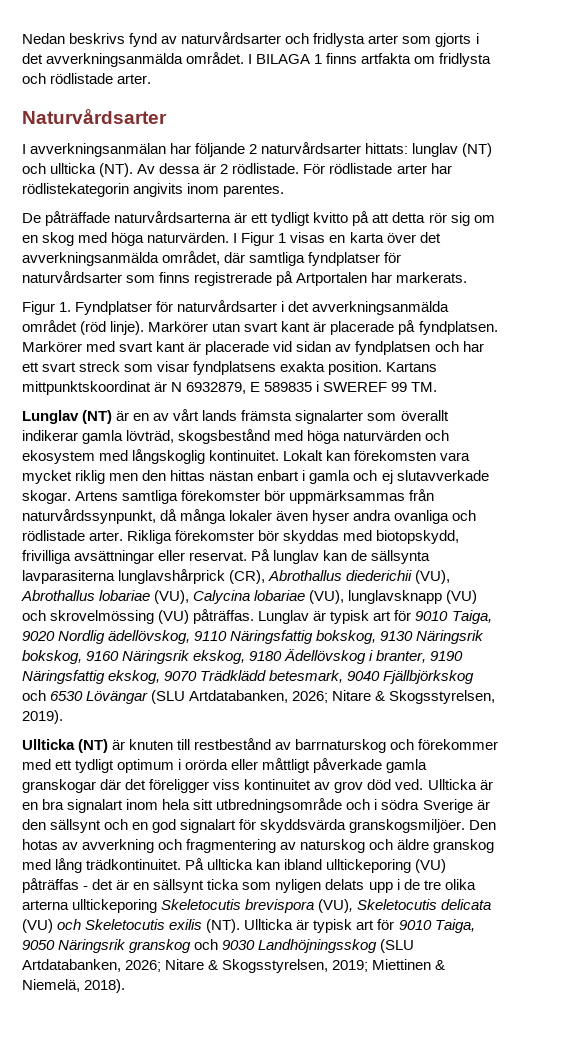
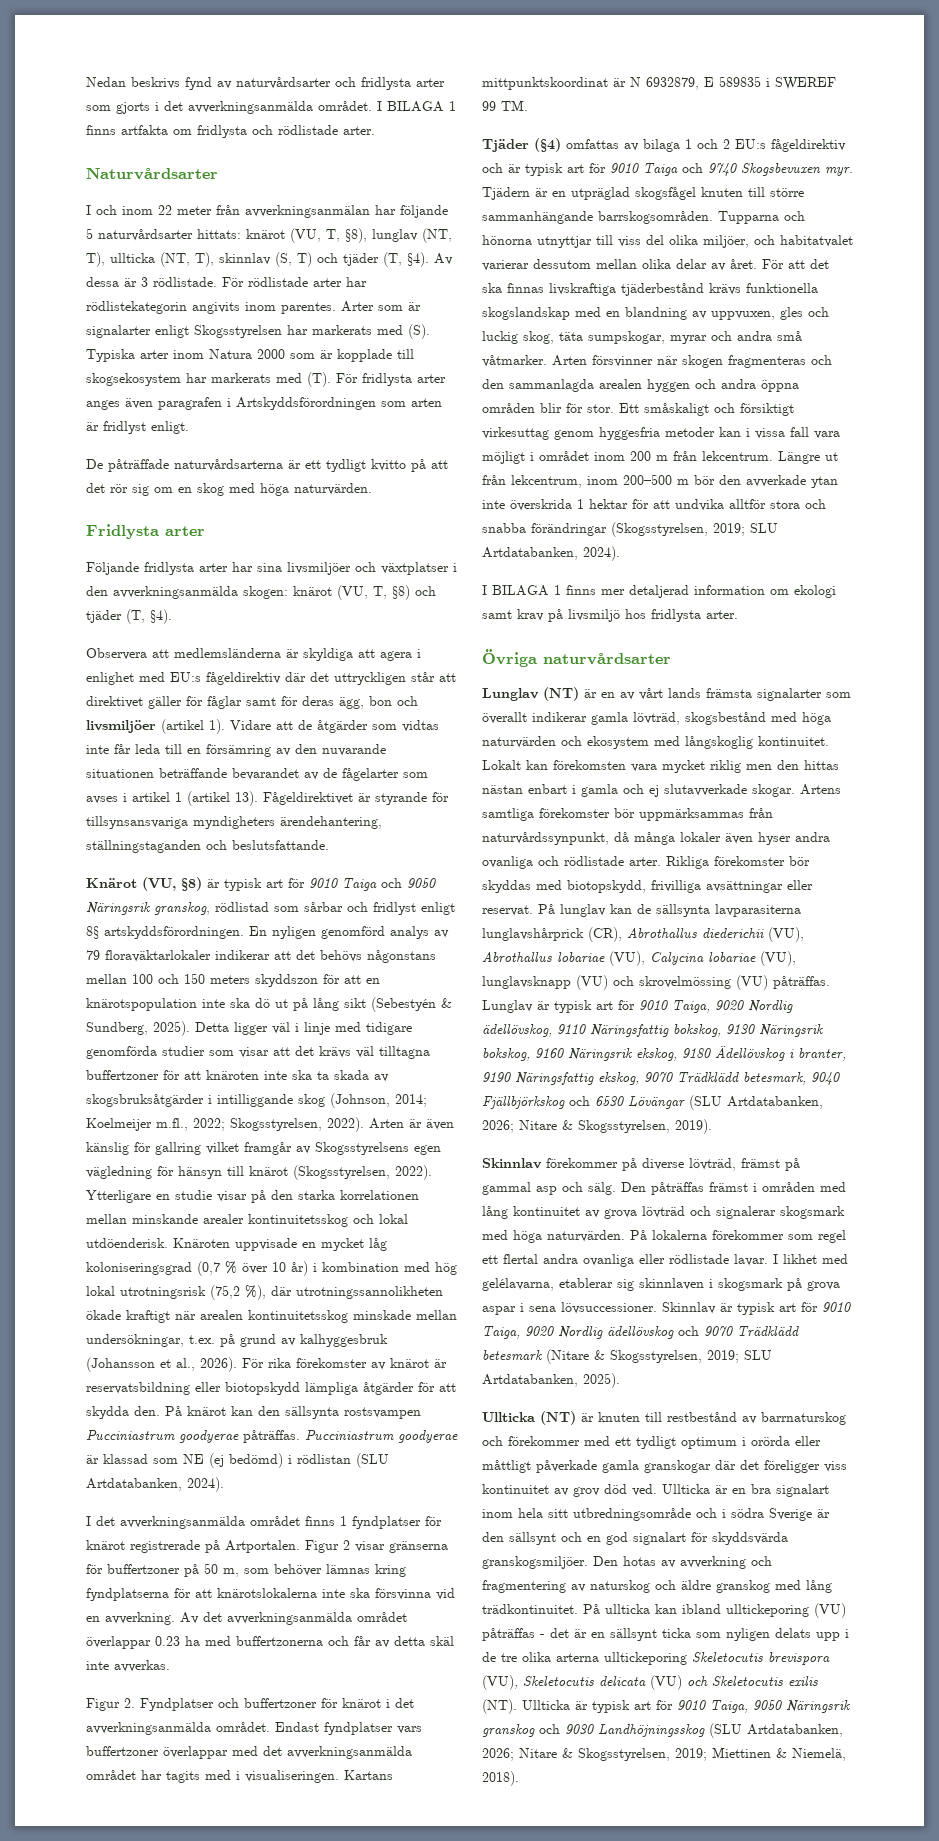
- I avverkningsanmälan har följande 2 naturvårdsarter hittats: lunglav (NT) och ullticka (NT). Av dessa är 2 rödlistade.
+ I och inom 22 meter från avverkningsanmälan har följande 5 naturvårdsarter hittats: knärot (VU, T, §8), lunglav (NT, T), ullticka (NT, T), skinnlav (S, T) och tjäder (T, §4). Av dessa är 3 rödlistade.
+ Arter som är signalarter enligt Skogsstyrelsen har markerats med (S). Typiska arter inom Natura 2000 som är kopplade till skogsekosystem har markerats med (T). För fridlysta arter anges även paragrafen i Artskyddsförordningen som arten är fridlyst enligt.
- De påträffade naturvårdsarterna är ett tydligt kvitto på att detta rör sig om en skog med höga naturvärden. I Figur 1 visas en karta över det avverkningsanmälda området, där samtliga fyndplatser för naturvårdsarter som finns registrerade på Artportalen har markerats.
- Figur 1. Fyndplatser för naturvårdsarter i det avverkningsanmälda området (röd linje). Markörer utan svart kant är placerade på fyndplatsen. Markörer med svart kant är placerade vid sidan av fyndplatsen och har ett svart streck som visar fyndplatsens exakta position.
+ De påträffade naturvårdsarterna är ett tydligt kvitto på att det rör sig om en skog med höga naturvärden.
+ Fridlysta arter
+ Följande fridlysta arter har sina livsmiljöer och växtplatser i den avverkningsanmälda skogen: knärot (VU, T, §8) och tjäder (T, §4).
+ Observera att medlemsländerna är skyldiga att agera i enlighet med EU:s fågeldirektiv där det uttryckligen står att direktivet gäller för fåglar samt för deras ägg, bon och livsmiljöer (artikel 1). Vidare att de åtgärder som vidtas inte får leda till en försämring av den nuvarande situationen beträffande bevarandet av de fågelarter som avses i artikel 1 (artikel 13). Fågeldirektivet är styrande för tillsynsansvariga myndigheters ärendehantering, ställningstaganden och beslutsfattande.
+ Knärot (VU, §8) är typisk art för 9010 Taiga och 9050 Näringsrik granskog, rödlistad som sårbar och fridlyst enligt 8§ artskyddsförordningen. En nyligen genomförd analys av 79 floraväktarlokaler indikerar att det behövs någonstans mellan 100 och 150 meters skyddszon för att en knärotspopulation inte ska dö ut på lång sikt (Sebestyén & Sundberg, 2025). Detta ligger väl i linje med tidigare genomförda studier som visar att det krävs väl tilltagna buffertzoner för att knäroten inte ska ta skada av skogsbruksåtgärder i intilliggande skog (Johnson, 2014; Koelmeijer m.fl., 2022; Skogsstyrelsen, 2022). Arten är även känslig för gallring vilket framgår av Skogsstyrelsens egen vägledning för hänsyn till knärot (Skogsstyrelsen, 2022). Ytterligare en studie visar på den starka korrelationen mellan minskande arealer kontinuitetsskog och lokal utdöenderisk. Knäroten uppvisade en mycket låg koloniseringsgrad (0,7 % över 10 år) i kombination med hög lokal utrotningsrisk (75,2 %), där utrotningssannolikheten ökade kraftigt när arealen kontinuitetsskog minskade mellan undersökningar, t.ex. på grund av kalhyggesbruk (Johansson et al., 2026). För rika förekomster av knärot är reservatsbildning eller biotopskydd lämpliga åtgärder för att skydda den. På knärot kan den sällsynta rostsvampen Pucciniastrum goodyerae påträffas. Pucciniastrum goodyerae är klassad som NE (ej bedömd) i rödlistan (SLU Artdatabanken, 2024).
+ I det avverkningsanmälda området finns 1 fyndplatser för knärot registrerade på Artportalen. Figur 2 visar gränserna för buffertzoner på 50 m, som behöver lämnas kring fyndplatserna för att knärotslokalerna inte ska försvinna vid en avverkning. Av det avverkningsanmälda området överlappar 0.23 ha med buffertzonerna och får av detta skäl inte avverkas.
+ Figur 2. Fyndplatser och buffertzoner för knärot i det avverkningsanmälda området. Endast fyndplatser vars buffertzoner överlappar med det avverkningsanmälda området har tagits med i visualiseringen.
+ Tjäder (§4) omfattas av bilaga 1 och 2 EU:s fågeldirektiv och är typisk art för 9010 Taiga och 9740 Skogsbevuxen myr. Tjädern är en utpräglad skogsfågel knuten till större sammanhängande barrskogsområden. Tupparna och hönorna utnyttjar till viss del olika miljöer, och habitatvalet varierar dessutom mellan olika delar av året. För att det ska finnas livskraftiga tjäderbestånd krävs funktionella skogslandskap med en blandning av uppvuxen, gles och luckig skog, täta sumpskogar, myrar och andra små våtmarker. Arten försvinner när skogen fragmenteras och den sammanlagda arealen hyggen och andra öppna områden blir för stor. Ett småskaligt och försiktigt virkesuttag genom hyggesfria metoder kan i vissa fall vara möjligt i området inom 200 m från lekcentrum. Längre ut från lekcentrum, inom 200–500 m bör den avverkade ytan inte överskrida 1 hektar för att undvika alltför stora och snabba förändringar (Skogsstyrelsen, 2019; SLU Artdatabanken, 2024).
+ I BILAGA 1 finns mer detaljerad information om ekologi samt krav på livsmiljö hos fridlysta arter.
+ Övriga naturvårdsarter
+ Skinnlav förekommer på diverse lövträd, främst på gammal asp och sälg. Den påträffas främst i områden med lång kontinuitet av grova lövträd och signalerar skogsmark med höga naturvärden. På lokalerna förekommer som regel ett flertal andra ovanliga eller rödlistade lavar. I likhet med gelélavarna, etablerar sig skinnlaven i skogsmark på grova aspar i sena lövsuccessioner. Skinnlav är typisk art för 9010 Taiga, 9020 Nordlig ädellövskog och 9070 Trädklädd betesmark (Nitare & Skogsstyrelsen, 2019; SLU Artdatabanken, 2025).

